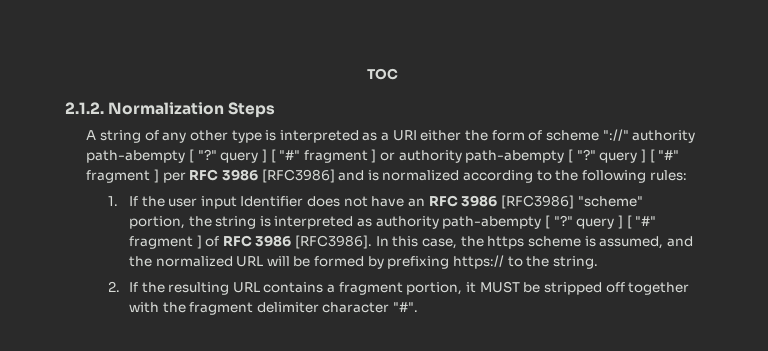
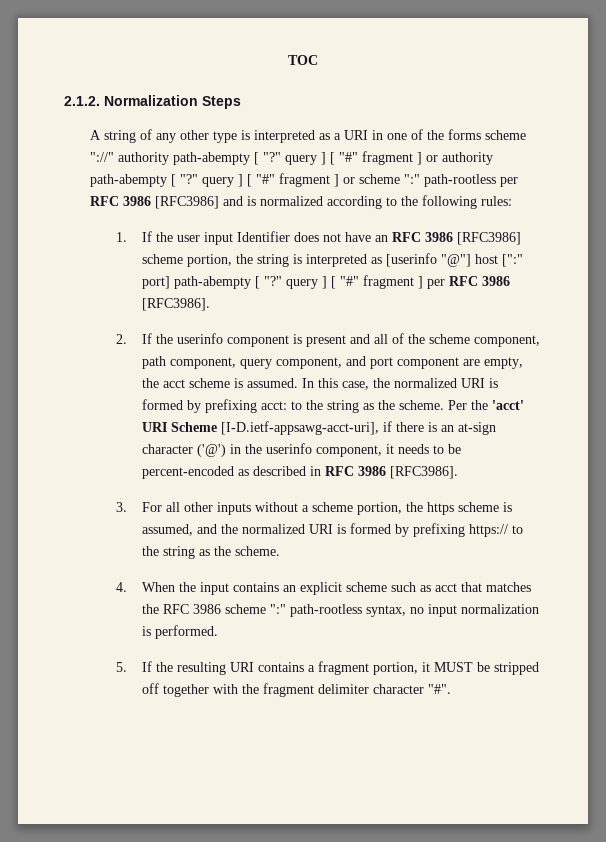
- A string of any other type is interpreted as a URI either the form of scheme "://" authority path-abempty [ "?" query ] [ "#" fragment ] or authority path-abempty [ "?" query ] [ "#" fragment ] per RFC 3986 [RFC3986] and is normalized according to the following rules:
+ A string of any other type is interpreted as a URI in one of the forms scheme "://" authority path-abempty [ "?" query ] [ "#" fragment ] or authority path-abempty [ "?" query ] [ "#" fragment ] or scheme ":" path-rootless per RFC 3986 [RFC3986] and is normalized according to the following rules:
- 1. If the user input Identifier does not have an RFC 3986 [RFC3986] "scheme" portion, the string is interpreted as authority path-abempty [ "?" query ] [ "#" fragment ] of RFC 3986 [RFC3986]. In this case, the https scheme is assumed, and the normalized URL will be formed by prefixing https:// to the string.
- 2. If the resulting URL contains a fragment portion, it MUST be stripped off together with the fragment delimiter character "#".
+ 1. If the user input Identifier does not have an RFC 3986 [RFC3986] scheme portion, the string is interpreted as [userinfo "@"] host [":" port] path-abempty [ "?" query ] [ "#" fragment ] per RFC 3986 [RFC3986].
+ 2. If the userinfo component is present and all of the scheme component, path component, query component, and port component are empty, the acct scheme is assumed. In this case, the normalized URI is formed by prefixing acct: to the string as the scheme. Per the 'acct' URI Scheme [I-D.ietf-appsawg-acct-uri], if there is an at-sign character ('@') in the userinfo component, it needs to be percent-encoded as described in RFC 3986 [RFC3986].
+ 3. For all other inputs without a scheme portion, the https scheme is assumed, and the normalized URI is formed by prefixing https:// to the string as the scheme.
+ 4. When the input contains an explicit scheme such as acct that matches the RFC 3986 scheme ":" path-rootless syntax, no input normalization is performed.
+ 5. If the resulting URI contains a fragment portion, it MUST be stripped off together with the fragment delimiter character "#".

